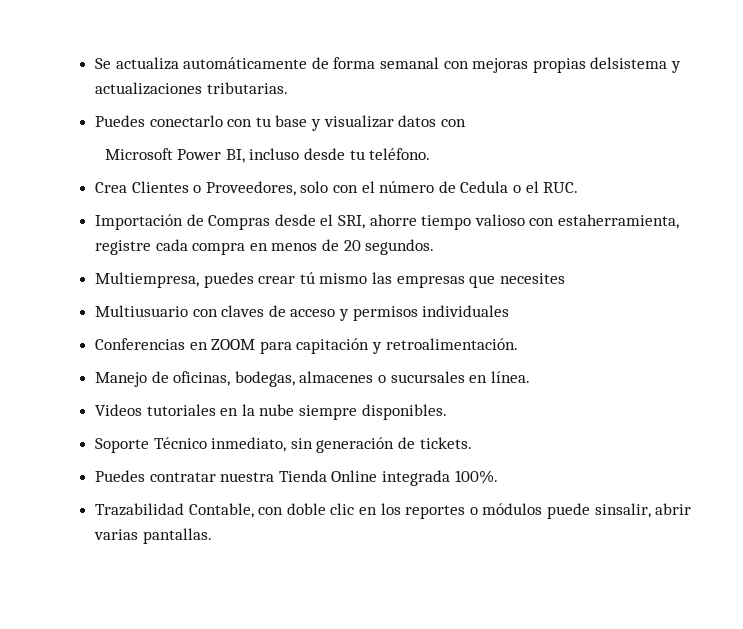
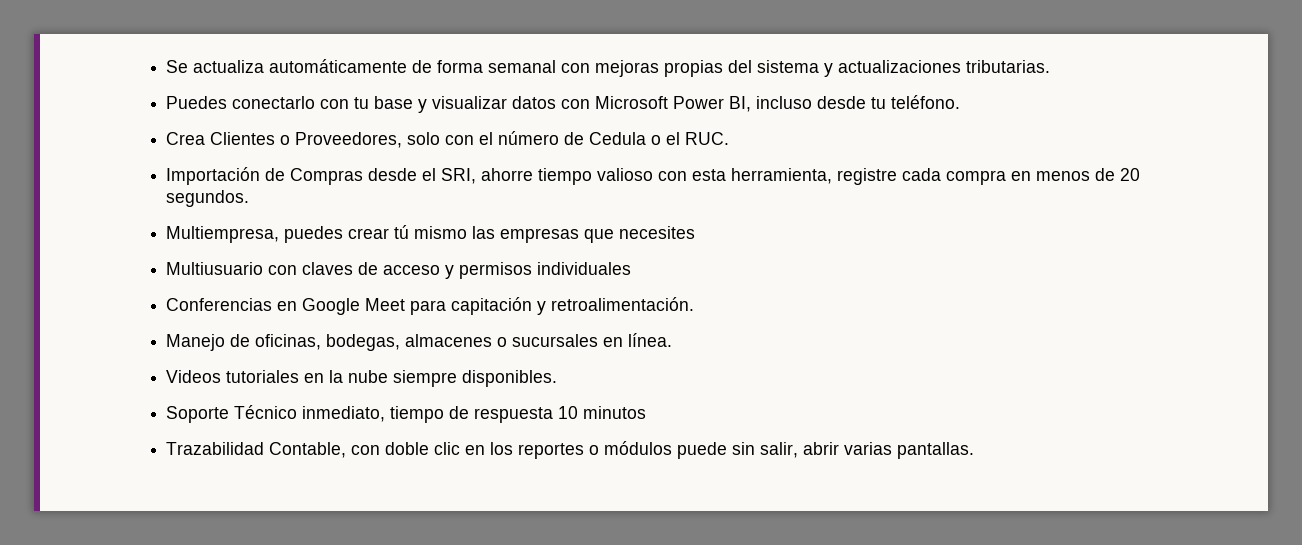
- Se actualiza automáticamente de forma semanal con mejoras propias delsistema y actualizaciones tributarias.
+ Se actualiza automáticamente de forma semanal con mejoras propias del sistema y actualizaciones tributarias.
- Puedes conectarlo con tu base y visualizar datos con
- Microsoft Power BI, incluso desde tu teléfono.
+ Puedes conectarlo con tu base y visualizar datos con Microsoft Power BI, incluso desde tu teléfono.
- Importación de Compras desde el SRI, ahorre tiempo valioso con estaherramienta, registre cada compra en menos de 20 segundos.
+ Importación de Compras desde el SRI, ahorre tiempo valioso con esta herramienta, registre cada compra en menos de 20 segundos.
- Conferencias en ZOOM para capitación y retroalimentación.
+ Conferencias en Google Meet para capitación y retroalimentación.
- Soporte Técnico inmediato, sin generación de tickets.
- Puedes contratar nuestra Tienda Online integrada 100%.
+ Soporte Técnico inmediato, tiempo de respuesta 10 minutos
- Trazabilidad Contable, con doble clic en los reportes o módulos puede sinsalir, abrir varias pantallas.
+ Trazabilidad Contable, con doble clic en los reportes o módulos puede sin salir, abrir varias pantallas.

